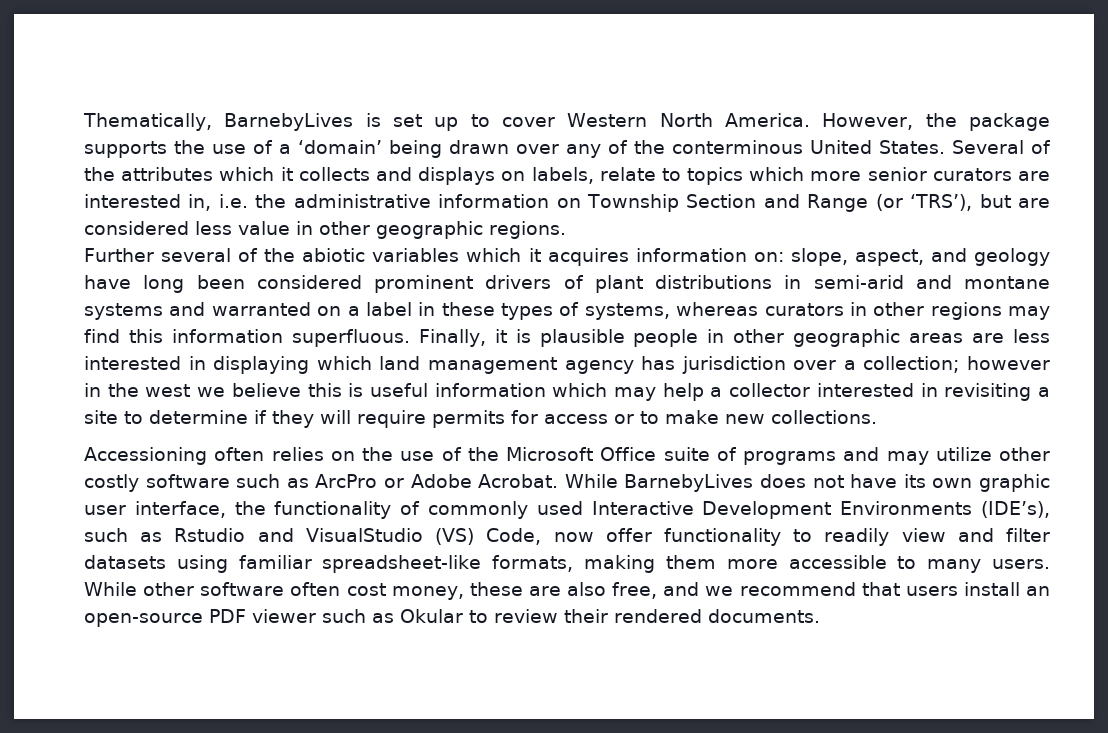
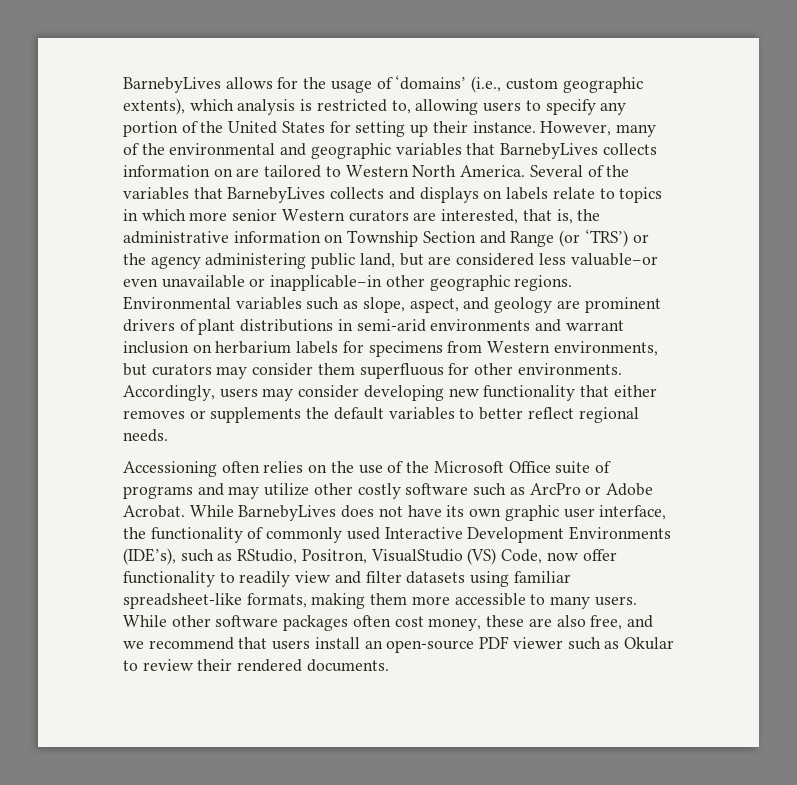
- Thematically, BarnebyLives is set up to cover Western North America. However, the package supports the use of a ‘domain’ being drawn over any of the conterminous United States. Several of the attributes which it collects and displays on labels, relate to topics which more senior curators are interested in, i.e. the administrative information on Township Section and Range (or ‘TRS’), but are considered less value in other geographic regions.
- Further several of the abiotic variables which it acquires information on: slope, aspect, and geology have long been considered prominent drivers of plant distributions in semi-arid and montane systems and warranted on a label in these types of systems, whereas curators in other regions may find this information superfluous. Finally, it is plausible people in other geographic areas are less interested in displaying which land management agency has jurisdiction over a collection; however in the west we believe this is useful information which may help a collector interested in revisiting a site to determine if they will require permits for access or to make new collections.
+ BarnebyLives allows for the usage of ‘domains’ (i.e., custom geographic extents), which analysis is restricted to, allowing users to specify any portion of the United States for setting up their instance. However, many of the environmental and geographic variables that BarnebyLives collects information on are tailored to Western North America. Several of the variables that BarnebyLives collects and displays on labels relate to topics in which more senior Western curators are interested, that is, the administrative information on Township Section and Range (or ‘TRS’) or the agency administering public land, but are considered less valuable–or even unavailable or inapplicable–in other geographic regions. Environmental variables such as slope, aspect, and geology are prominent drivers of plant distributions in semi-arid environments and warrant inclusion on herbarium labels for specimens from Western environments, but curators may consider them superfluous for other environments. Accordingly, users may consider developing new functionality that either removes or supplements the default variables to better reflect regional needs.
- While BarnebyLives does not have its own graphic user interface, the functionality of commonly used Interactive Development Environments (IDE’s), such as Rstudio and VisualStudio (VS) Code, now offer functionality to readily view and filter datasets using familiar spreadsheet-like formats, making them more accessible to many users.
+ While BarnebyLives does not have its own graphic user interface, the functionality of commonly used Interactive Development Environments (IDE’s), such as RStudio, Positron, VisualStudio (VS) Code, now offer functionality to readily view and filter datasets using familiar spreadsheet-like formats, making them more accessible to many users.
- While other software often cost money, these are also free, and we recommend that users install an open-source PDF viewer such as Okular to review their rendered documents.
+ While other software packages often cost money, these are also free, and we recommend that users install an open-source PDF viewer such as Okular to review their rendered documents.

